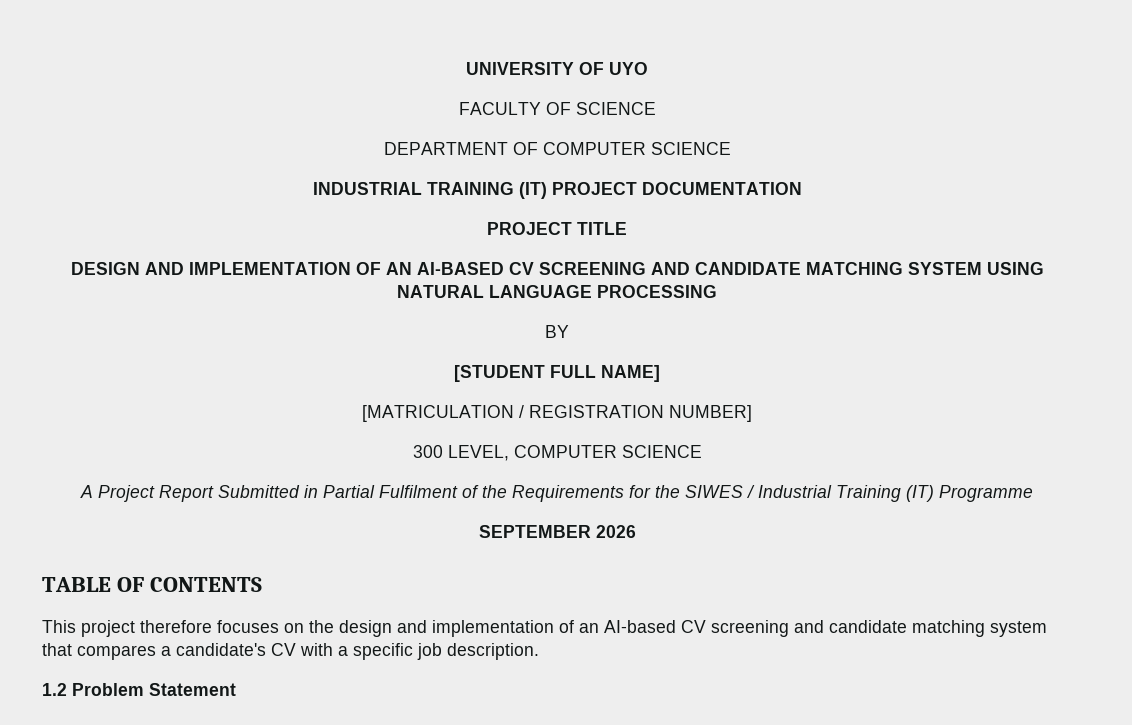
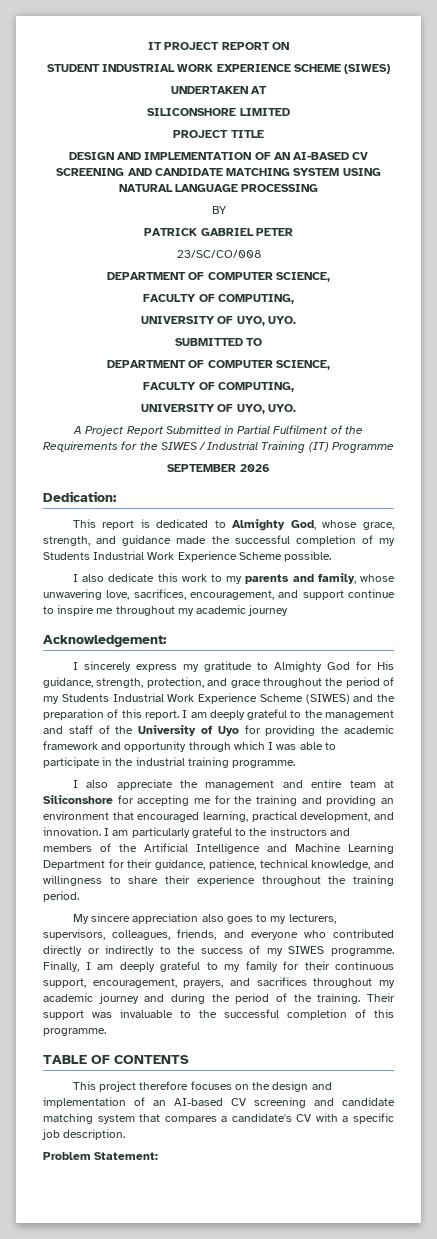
- UNIVERSITY OF UYO
- FACULTY OF SCIENCE
- DEPARTMENT OF COMPUTER SCIENCE
- INDUSTRIAL TRAINING (IT) PROJECT DOCUMENTATION
+ IT PROJECT REPORT ON
+ STUDENT INDUSTRIAL WORK EXPERIENCE SCHEME (SIWES)
+ UNDERTAKEN AT
+ SILICONSHORE LIMITED
- [STUDENT FULL NAME]
- [MATRICULATION / REGISTRATION NUMBER]
- 300 LEVEL, COMPUTER SCIENCE
+ PATRICK GABRIEL PETER
+ 23/SC/CO/008
+ DEPARTMENT OF COMPUTER SCIENCE,
+ FACULTY OF COMPUTING,
+ UNIVERSITY OF UYO, UYO.
+ SUBMITTED TO
+ DEPARTMENT OF COMPUTER SCIENCE,
+ FACULTY OF COMPUTING,
+ UNIVERSITY OF UYO, UYO.
+ Dedication:
+ This report is dedicated to Almighty God, whose grace, strength, and guidance made the successful completion of my Students Industrial Work Experience Scheme possible.
+ I also dedicate this work to my parents and family, whose unwavering love, sacrifices, encouragement, and support continue to inspire me throughout my academic journey
+ Acknowledgement:
+ I sincerely express my gratitude to Almighty God for His guidance, strength, protection, and grace throughout the period of my Students Industrial Work Experience Scheme (SIWES) and the preparation of this report. I am deeply grateful to the management and staff of the University of Uyo for providing the academic framework and opportunity through which I was able to participate in the industrial training programme.
+ I also appreciate the management and entire team at Siliconshore for accepting me for the training and providing an environment that encouraged learning, practical development, and innovation. I am particularly grateful to the instructors and members of the Artificial Intelligence and Machine Learning Department for their guidance, patience, technical knowledge, and willingness to share their experience throughout the training period.
+ My sincere appreciation also goes to my lecturers, supervisors, colleagues, friends, and everyone who contributed directly or indirectly to the success of my SIWES programme. Finally, I am deeply grateful to my family for their continuous support, encouragement, prayers, and sacrifices throughout my academic journey and during the period of the training. Their support was invaluable to the successful completion of this programme.
- 1.2 Problem Statement
+ Problem Statement:

